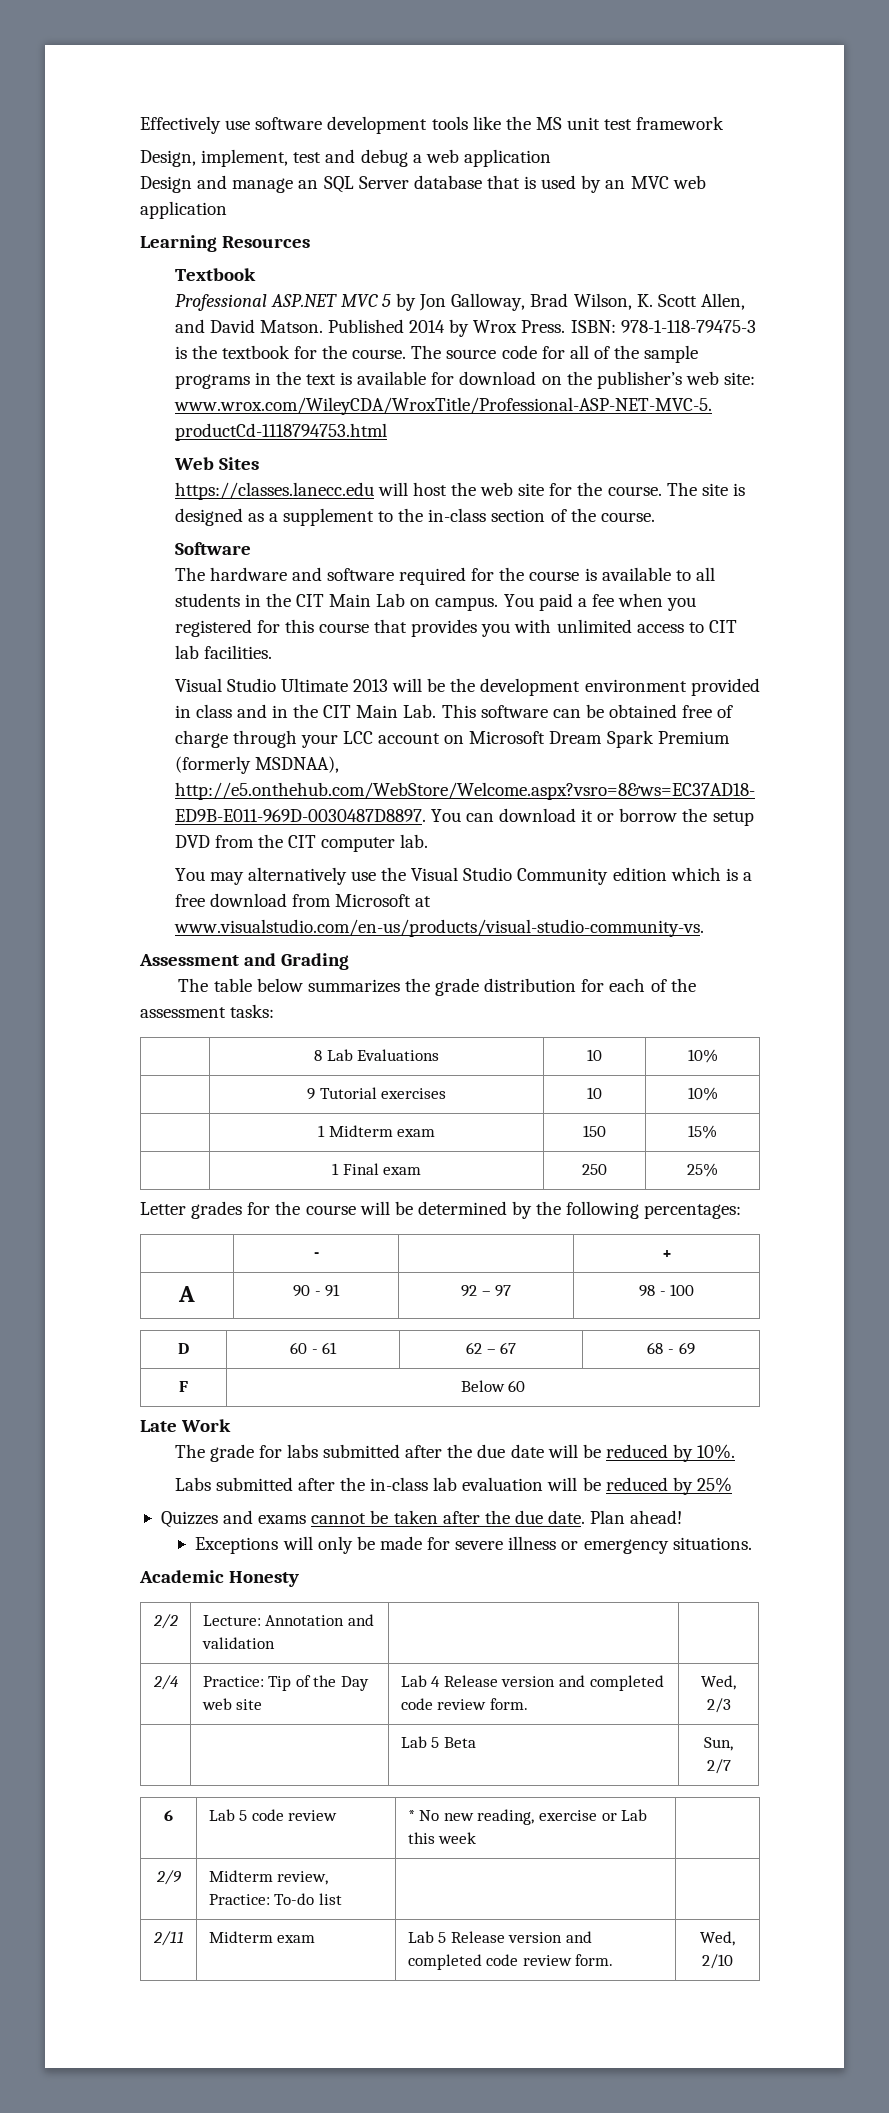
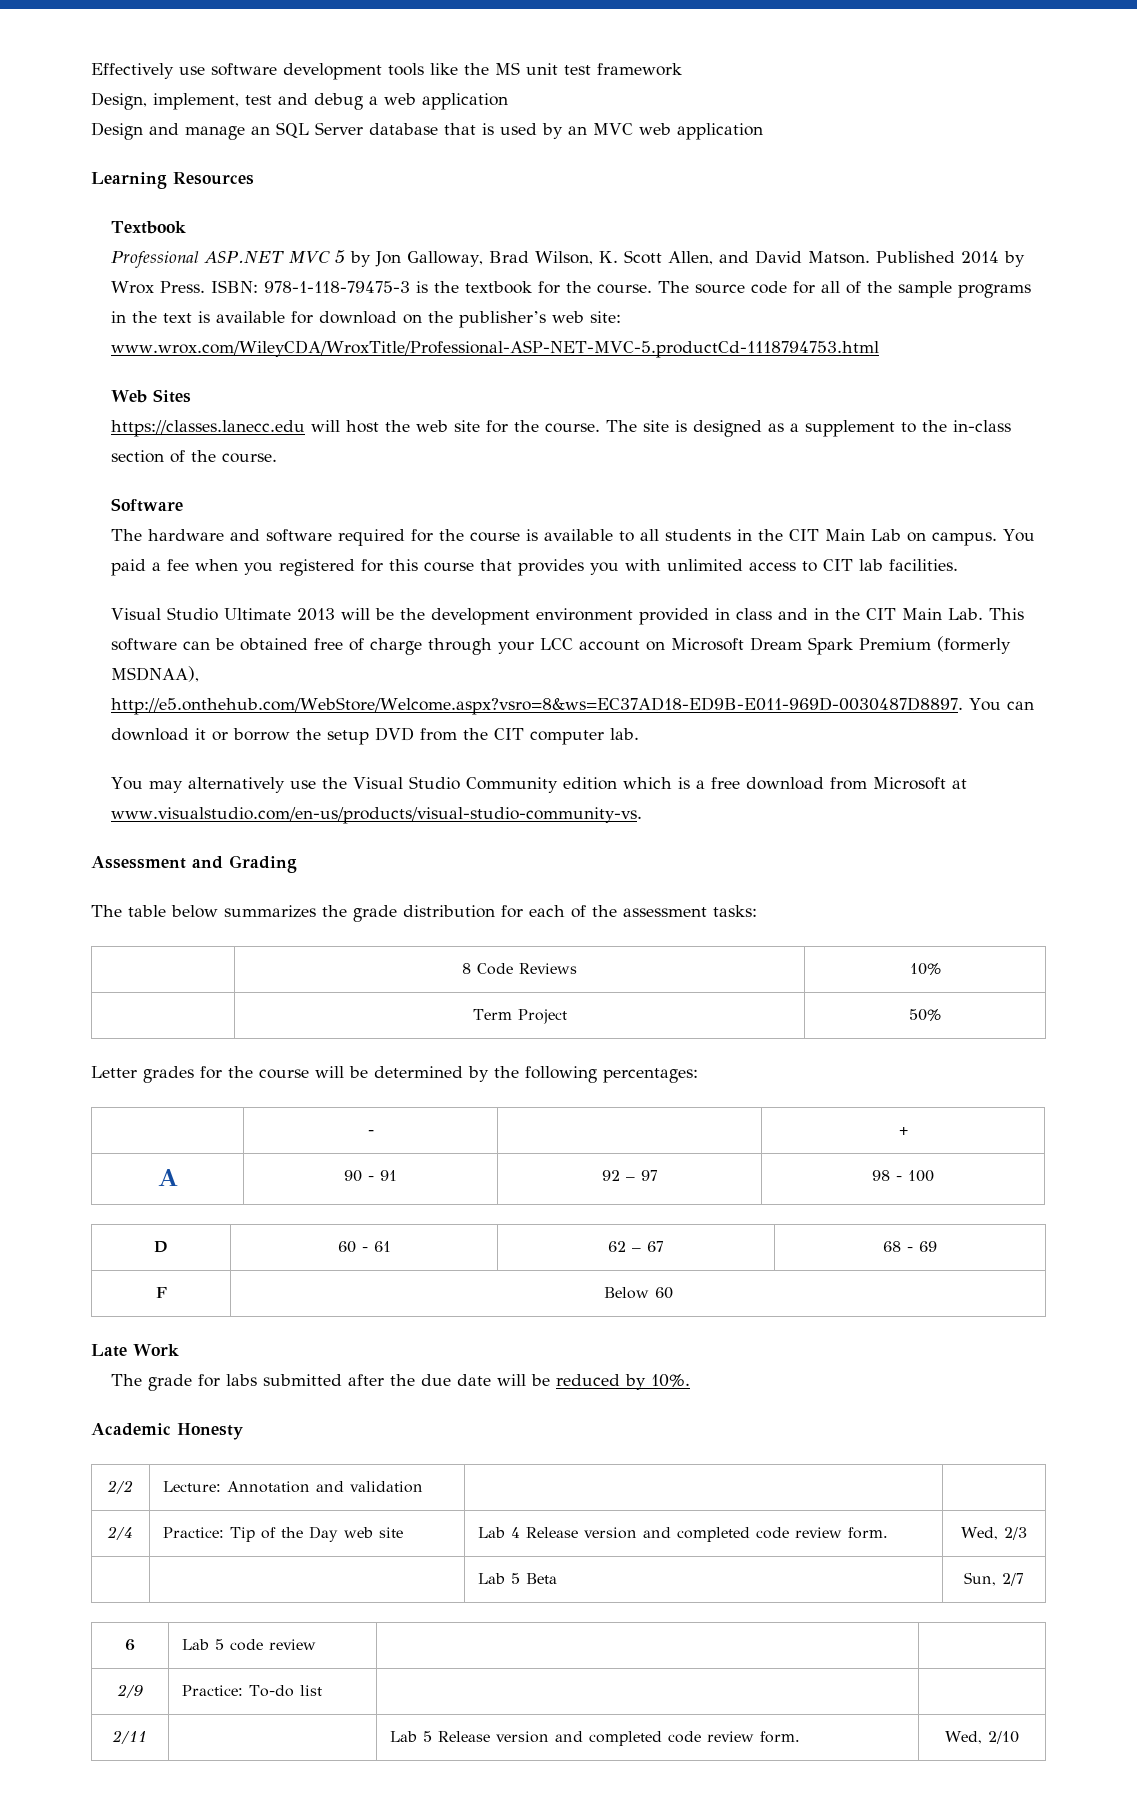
- | 8 Lab Evaluations | 10 | 10%
- | 9 Tutorial exercises | 10 | 10%
- | 1 Midterm exam | 150 | 15%
- | 1 Final exam | 250 | 25%
+ | 8 Code Reviews | 10%
+ | Term Project | 50%
- Labs submitted after the in-class lab evaluation will be reduced by 25%
- Quizzes and exams cannot be taken after the due date. Plan ahead!
- Exceptions will only be made for severe illness or emergency situations.
- 6 | Lab 5 code review | * No new reading, exercise or Lab this week |
+ 6 | Lab 5 code review | |
- 2/9 | Midterm review, Practice: To-do list | |
+ 2/9 | Practice: To-do list | |
- 2/11 | Midterm exam | Lab 5 Release version and completed code review form. | Wed, 2/10
+ 2/11 | | Lab 5 Release version and completed code review form. | Wed, 2/10

